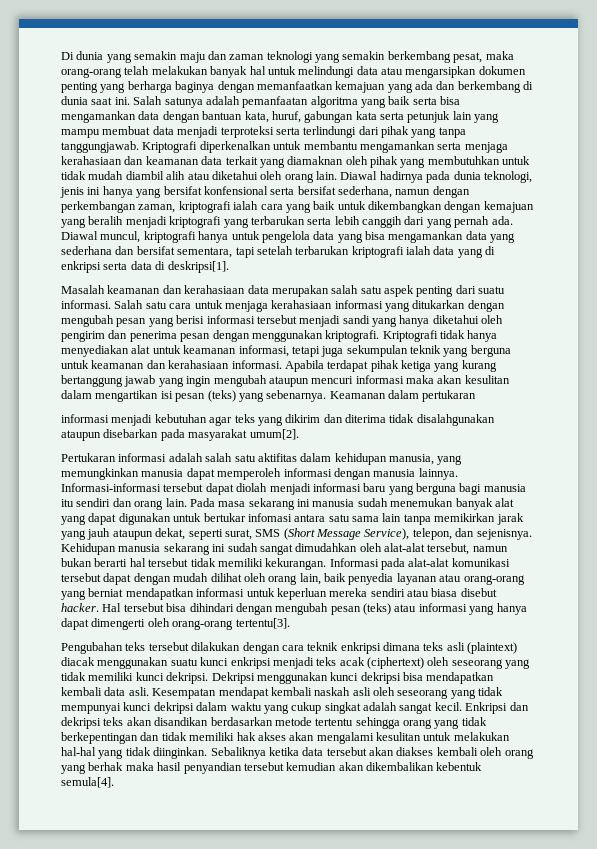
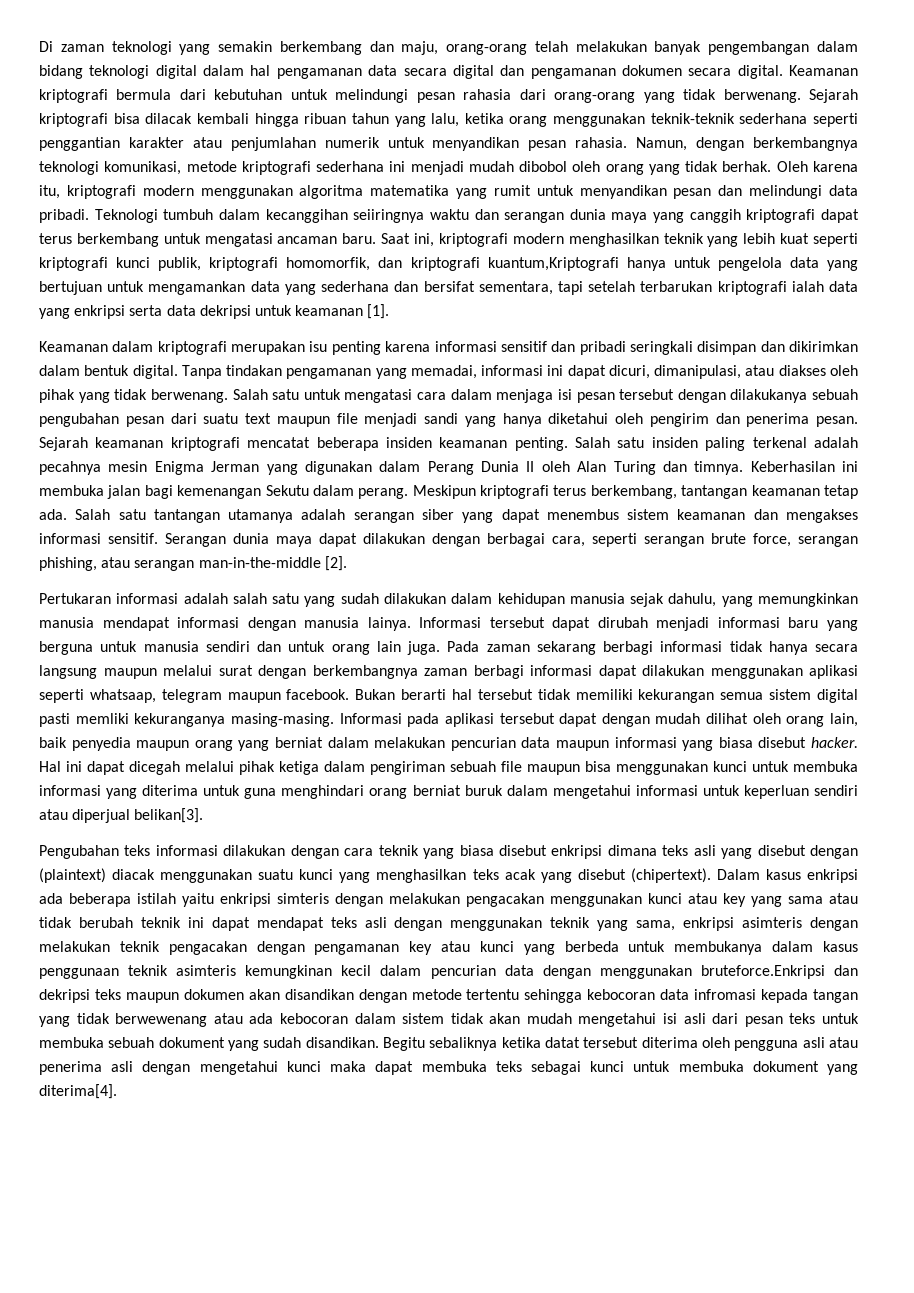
- Di dunia yang semakin maju dan zaman teknologi yang semakin berkembang pesat, maka orang-orang telah melakukan banyak hal untuk melindungi data atau mengarsipkan dokumen penting yang berharga baginya dengan memanfaatkan kemajuan yang ada dan berkembang di dunia saat ini. Salah satunya adalah pemanfaatan algoritma yang baik serta bisa mengamankan data dengan bantuan kata, huruf, gabungan kata serta petunjuk lain yang mampu membuat data menjadi terproteksi serta terlindungi dari pihak yang tanpa tanggungjawab. Kriptografi diperkenalkan untuk membantu mengamankan serta menjaga kerahasiaan dan keamanan data terkait yang diamaknan oleh pihak yang membutuhkan untuk tidak mudah diambil alih atau diketahui oleh orang lain. Diawal hadirnya pada dunia teknologi, jenis ini hanya yang bersifat konfensional serta bersifat sederhana, namun dengan perkembangan zaman, kriptografi ialah cara yang baik untuk dikembangkan dengan kemajuan yang beralih menjadi kriptografi yang terbarukan serta lebih canggih dari yang pernah ada. Diawal muncul, kriptografi hanya untuk pengelola data yang bisa mengamankan data yang sederhana dan bersifat sementara, tapi setelah terbarukan kriptografi ialah data yang di enkripsi serta data di deskripsi[1].
- Masalah keamanan dan kerahasiaan data merupakan salah satu aspek penting dari suatu informasi. Salah satu cara untuk menjaga kerahasiaan informasi yang ditukarkan dengan mengubah pesan yang berisi informasi tersebut menjadi sandi yang hanya diketahui oleh pengirim dan penerima pesan dengan menggunakan kriptografi. Kriptografi tidak hanya menyediakan alat untuk keamanan informasi, tetapi juga sekumpulan teknik yang berguna untuk keamanan dan kerahasiaan informasi. Apabila terdapat pihak ketiga yang kurang bertanggung jawab yang ingin mengubah ataupun mencuri informasi maka akan kesulitan dalam mengartikan isi pesan (teks) yang sebenarnya. Keamanan dalam pertukaran
- informasi menjadi kebutuhan agar teks yang dikirim dan diterima tidak disalahgunakan ataupun disebarkan pada masyarakat umum[2].
+ Di zaman teknologi yang semakin berkembang dan maju, orang-orang telah melakukan banyak pengembangan dalam bidang teknologi digital dalam hal pengamanan data secara digital dan pengamanan dokumen secara digital. Keamanan kriptografi bermula dari kebutuhan untuk melindungi pesan rahasia dari orang-orang yang tidak berwenang. Sejarah kriptografi bisa dilacak kembali hingga ribuan tahun yang lalu, ketika orang menggunakan teknik-teknik sederhana seperti penggantian karakter atau penjumlahan numerik untuk menyandikan pesan rahasia. Namun, dengan berkembangnya teknologi komunikasi, metode kriptografi sederhana ini menjadi mudah dibobol oleh orang yang tidak berhak. Oleh karena itu, kriptografi modern menggunakan algoritma matematika yang rumit untuk menyandikan pesan dan melindungi data pribadi. Teknologi tumbuh dalam kecanggihan seiiringnya waktu dan serangan dunia maya yang canggih kriptografi dapat terus berkembang untuk mengatasi ancaman baru. Saat ini, kriptografi modern menghasilkan teknik yang lebih kuat seperti kriptografi kunci publik, kriptografi homomorfik, dan kriptografi kuantum,Kriptografi hanya untuk pengelola data yang bertujuan untuk mengamankan data yang sederhana dan bersifat sementara, tapi setelah terbarukan kriptografi ialah data yang enkripsi serta data dekripsi untuk keamanan [1].
+ Keamanan dalam kriptografi merupakan isu penting karena informasi sensitif dan pribadi seringkali disimpan dan dikirimkan dalam bentuk digital. Tanpa tindakan pengamanan yang memadai, informasi ini dapat dicuri, dimanipulasi, atau diakses oleh pihak yang tidak berwenang. Salah satu untuk mengatasi cara dalam menjaga isi pesan tersebut dengan dilakukanya sebuah pengubahan pesan dari suatu text maupun file menjadi sandi yang hanya diketahui oleh pengirim dan penerima pesan. Sejarah keamanan kriptografi mencatat beberapa insiden keamanan penting. Salah satu insiden paling terkenal adalah pecahnya mesin Enigma Jerman yang digunakan dalam Perang Dunia II oleh Alan Turing dan timnya. Keberhasilan ini membuka jalan bagi kemenangan Sekutu dalam perang. Meskipun kriptografi terus berkembang, tantangan keamanan tetap ada. Salah satu tantangan utamanya adalah serangan siber yang dapat menembus sistem keamanan dan mengakses informasi sensitif. Serangan dunia maya dapat dilakukan dengan berbagai cara, seperti serangan brute force, serangan phishing, atau serangan man-in-the-middle [2].
- Pertukaran informasi adalah salah satu aktifitas dalam kehidupan manusia, yang memungkinkan manusia dapat memperoleh informasi dengan manusia lainnya. Informasi-informasi tersebut dapat diolah menjadi informasi baru yang berguna bagi manusia itu sendiri dan orang lain. Pada masa sekarang ini manusia sudah menemukan banyak alat yang dapat digunakan untuk bertukar infomasi antara satu sama lain tanpa memikirkan jarak yang jauh ataupun dekat, seperti surat, SMS (Short Message Service), telepon, dan sejenisnya. Kehidupan manusia sekarang ini sudah sangat dimudahkan oleh alat-alat tersebut, namun bukan berarti hal tersebut tidak memiliki kekurangan. Informasi pada alat-alat komunikasi tersebut dapat dengan mudah dilihat oleh orang lain, baik penyedia layanan atau orang-orang yang berniat mendapatkan informasi untuk keperluan mereka sendiri atau biasa disebut hacker. Hal tersebut bisa dihindari dengan mengubah pesan (teks) atau informasi yang hanya dapat dimengerti oleh orang-orang tertentu[3].
+ Pertukaran informasi adalah salah satu yang sudah dilakukan dalam kehidupan manusia sejak dahulu, yang memungkinkan manusia mendapat informasi dengan manusia lainya. Informasi tersebut dapat dirubah menjadi informasi baru yang berguna untuk manusia sendiri dan untuk orang lain juga. Pada zaman sekarang berbagi informasi tidak hanya secara langsung maupun melalui surat dengan berkembangnya zaman berbagi informasi dapat dilakukan menggunakan aplikasi seperti whatsaap, telegram maupun facebook. Bukan berarti hal tersebut tidak memiliki kekurangan semua sistem digital pasti memliki kekuranganya masing-masing. Informasi pada aplikasi tersebut dapat dengan mudah dilihat oleh orang lain, baik penyedia maupun orang yang berniat dalam melakukan pencurian data maupun informasi yang biasa disebut hacker. Hal ini dapat dicegah melalui pihak ketiga dalam pengiriman sebuah file maupun bisa menggunakan kunci untuk membuka informasi yang diterima untuk guna menghindari orang berniat buruk dalam mengetahui informasi untuk keperluan sendiri atau diperjual belikan[3].
- Pengubahan teks tersebut dilakukan dengan cara teknik enkripsi dimana teks asli (plaintext) diacak menggunakan suatu kunci enkripsi menjadi teks acak (ciphertext) oleh seseorang yang tidak memiliki kunci dekripsi. Dekripsi menggunakan kunci dekripsi bisa mendapatkan kembali data asli. Kesempatan mendapat kembali naskah asli oleh seseorang yang tidak mempunyai kunci dekripsi dalam waktu yang cukup singkat adalah sangat kecil. Enkripsi dan dekripsi teks akan disandikan berdasarkan metode tertentu sehingga orang yang tidak berkepentingan dan tidak memiliki hak akses akan mengalami kesulitan untuk melakukan hal-hal yang tidak diinginkan. Sebaliknya ketika data tersebut akan diakses kembali oleh orang yang berhak maka hasil penyandian tersebut kemudian akan dikembalikan kebentuk semula[4].
+ Pengubahan teks informasi dilakukan dengan cara teknik yang biasa disebut enkripsi dimana teks asli yang disebut dengan (plaintext) diacak menggunakan suatu kunci yang menghasilkan teks acak yang disebut (chipertext). Dalam kasus enkripsi ada beberapa istilah yaitu enkripsi simteris dengan melakukan pengacakan menggunakan kunci atau key yang sama atau tidak berubah teknik ini dapat mendapat teks asli dengan menggunakan teknik yang sama, enkripsi asimteris dengan melakukan teknik pengacakan dengan pengamanan key atau kunci yang berbeda untuk membukanya dalam kasus penggunaan teknik asimteris kemungkinan kecil dalam pencurian data dengan menggunakan bruteforce.Enkripsi dan dekripsi teks maupun dokumen akan disandikan dengan metode tertentu sehingga kebocoran data infromasi kepada tangan yang tidak berwewenang atau ada kebocoran dalam sistem tidak akan mudah mengetahui isi asli dari pesan teks untuk membuka sebuah dokument yang sudah disandikan. Begitu sebaliknya ketika datat tersebut diterima oleh pengguna asli atau penerima asli dengan mengetahui kunci maka dapat membuka teks sebagai kunci untuk membuka dokument yang diterima[4].

